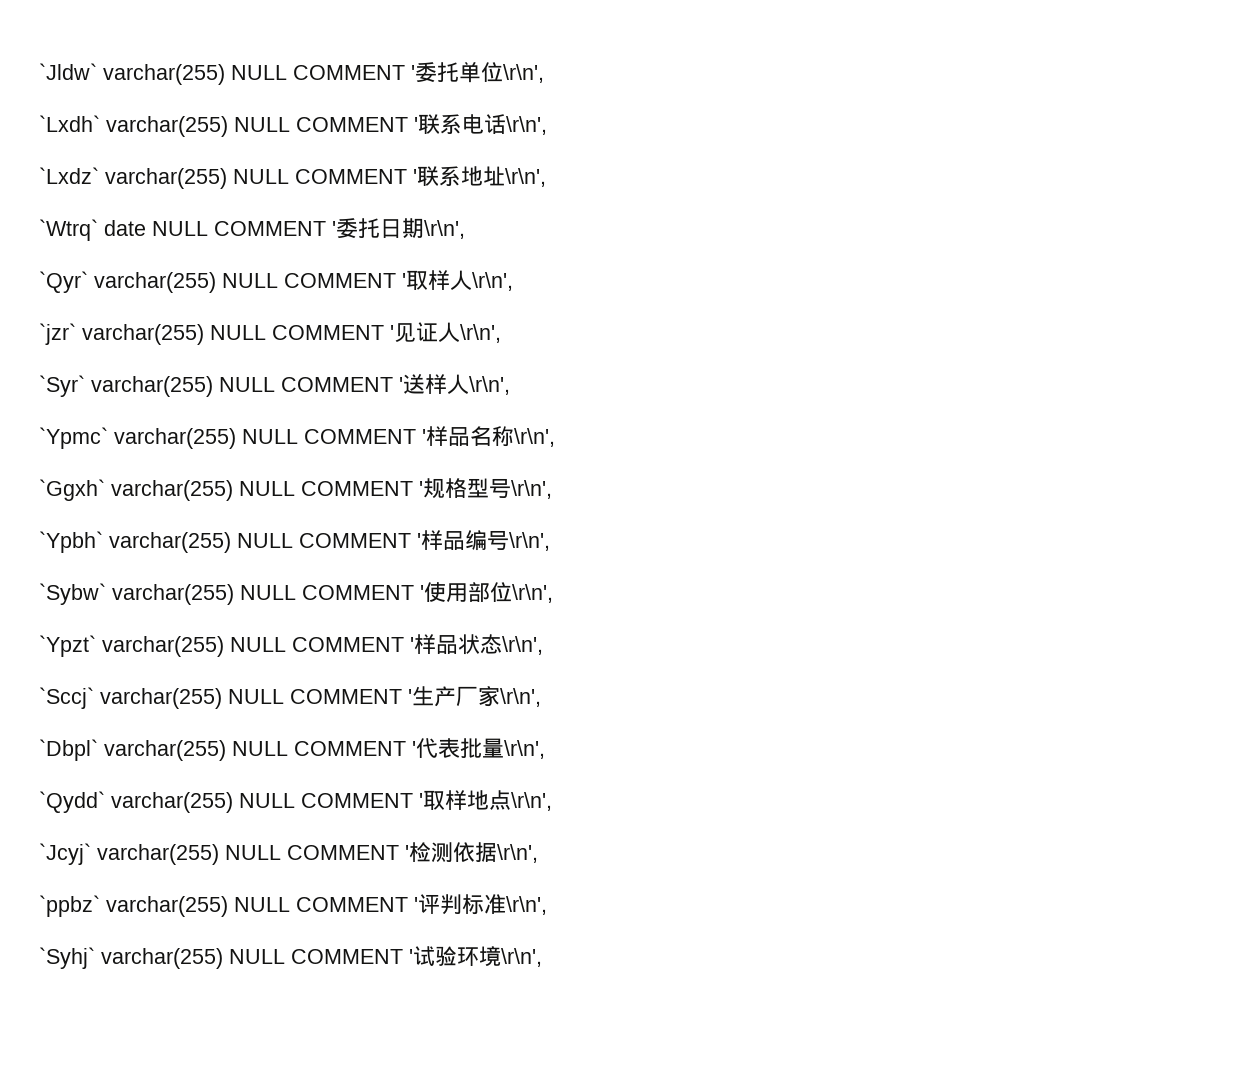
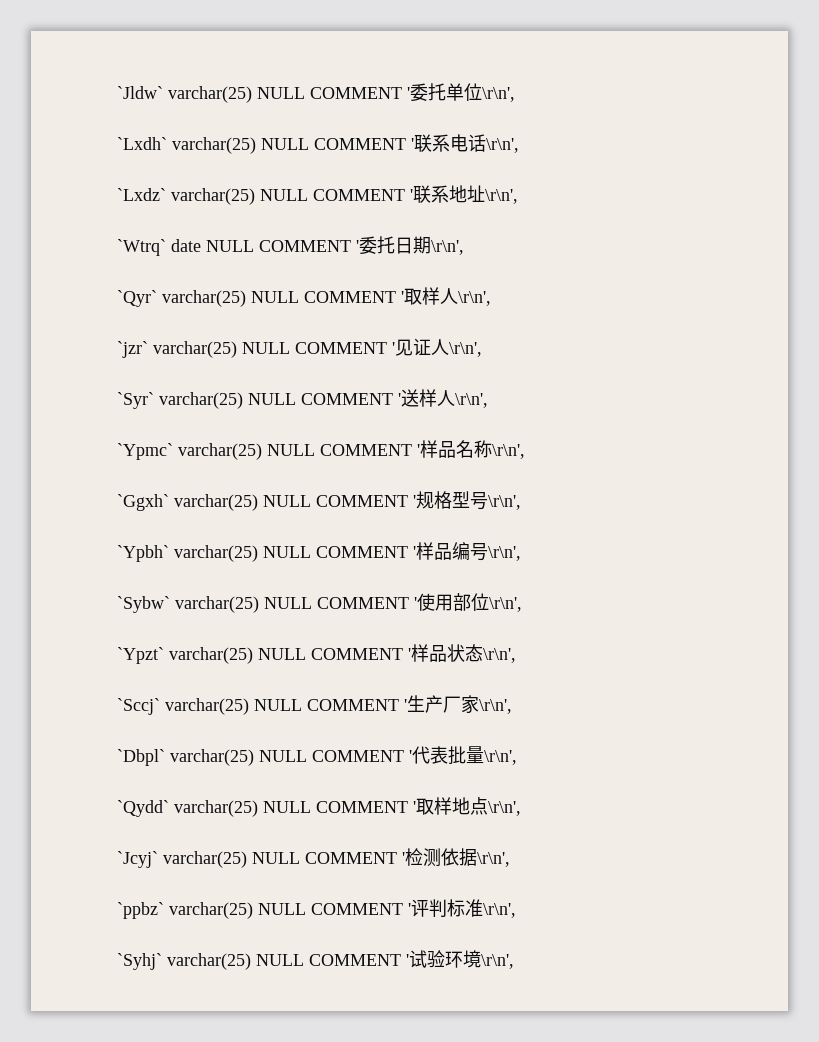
- `Jldw` varchar(255) NULL COMMENT '委托单位\r\n',
+ `Jldw` varchar(25) NULL COMMENT '委托单位\r\n',
- `Lxdh` varchar(255) NULL COMMENT '联系电话\r\n',
+ `Lxdh` varchar(25) NULL COMMENT '联系电话\r\n',
- `Lxdz` varchar(255) NULL COMMENT '联系地址\r\n',
+ `Lxdz` varchar(25) NULL COMMENT '联系地址\r\n',
- `Qyr` varchar(255) NULL COMMENT '取样人\r\n',
+ `Qyr` varchar(25) NULL COMMENT '取样人\r\n',
- `jzr` varchar(255) NULL COMMENT '见证人\r\n',
+ `jzr` varchar(25) NULL COMMENT '见证人\r\n',
- `Syr` varchar(255) NULL COMMENT '送样人\r\n',
+ `Syr` varchar(25) NULL COMMENT '送样人\r\n',
- `Ypmc` varchar(255) NULL COMMENT '样品名称\r\n',
+ `Ypmc` varchar(25) NULL COMMENT '样品名称\r\n',
- `Ggxh` varchar(255) NULL COMMENT '规格型号\r\n',
+ `Ggxh` varchar(25) NULL COMMENT '规格型号\r\n',
- `Ypbh` varchar(255) NULL COMMENT '样品编号\r\n',
+ `Ypbh` varchar(25) NULL COMMENT '样品编号\r\n',
- `Sybw` varchar(255) NULL COMMENT '使用部位\r\n',
+ `Sybw` varchar(25) NULL COMMENT '使用部位\r\n',
- `Ypzt` varchar(255) NULL COMMENT '样品状态\r\n',
+ `Ypzt` varchar(25) NULL COMMENT '样品状态\r\n',
- `Sccj` varchar(255) NULL COMMENT '生产厂家\r\n',
+ `Sccj` varchar(25) NULL COMMENT '生产厂家\r\n',
- `Dbpl` varchar(255) NULL COMMENT '代表批量\r\n',
+ `Dbpl` varchar(25) NULL COMMENT '代表批量\r\n',
- `Qydd` varchar(255) NULL COMMENT '取样地点\r\n',
+ `Qydd` varchar(25) NULL COMMENT '取样地点\r\n',
- `Jcyj` varchar(255) NULL COMMENT '检测依据\r\n',
+ `Jcyj` varchar(25) NULL COMMENT '检测依据\r\n',
- `ppbz` varchar(255) NULL COMMENT '评判标准\r\n',
+ `ppbz` varchar(25) NULL COMMENT '评判标准\r\n',
- `Syhj` varchar(255) NULL COMMENT '试验环境\r\n',
+ `Syhj` varchar(25) NULL COMMENT '试验环境\r\n',

